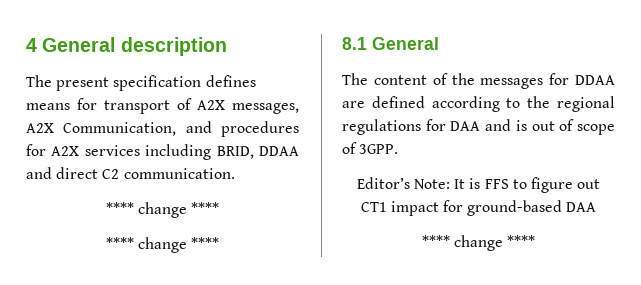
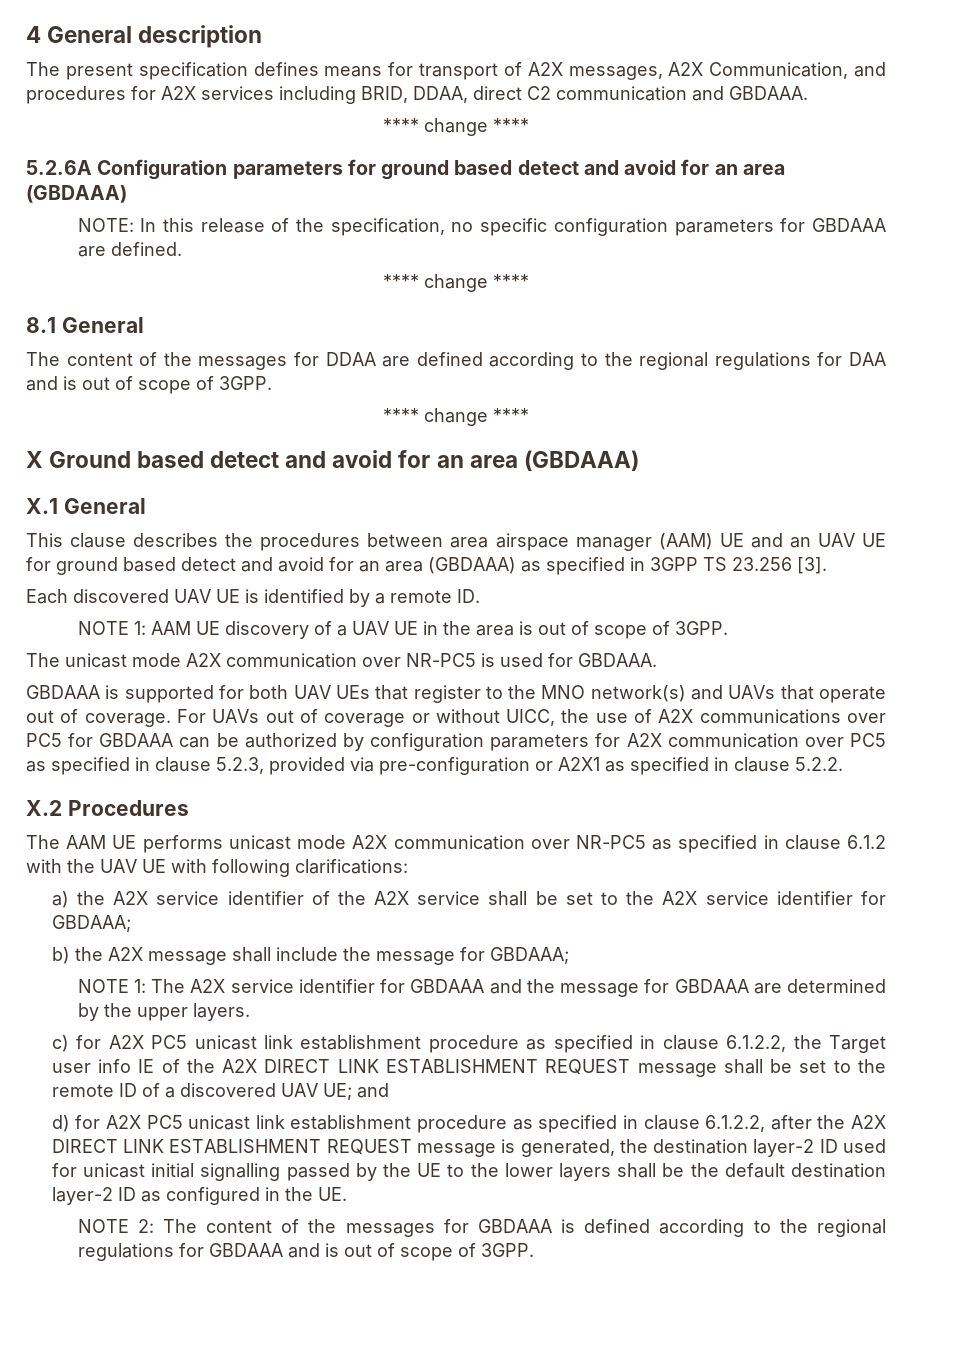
- The present specification defines means for transport of A2X messages, A2X Communication, and procedures for A2X services including BRID, DDAA and direct C2 communication.
+ The present specification defines means for transport of A2X messages, A2X Communication, and procedures for A2X services including BRID, DDAA, direct C2 communication and GBDAAA.
  **** change ****
+ 5.2.6A Configuration parameters for ground based detect and avoid for an area (GBDAAA)
+ NOTE: In this release of the specification, no specific configuration parameters for GBDAAA are defined.
  The content of the messages for DDAA are defined according to the regional regulations for DAA and is out of scope of 3GPP.
- Editor’s Note: It is FFS to figure out CT1 impact for ground-based DAA
  **** change ****
+ X Ground based detect and avoid for an area (GBDAAA)
+ X.1 General
+ This clause describes the procedures between area airspace manager (AAM) UE and an UAV UE for ground based detect and avoid for an area (GBDAAA) as specified in 3GPP TS 23.256 [3].
+ Each discovered UAV UE is identified by a remote ID.
+ NOTE 1: AAM UE discovery of a UAV UE in the area is out of scope of 3GPP.
+ The unicast mode A2X communication over NR-PC5 is used for GBDAAA.
+ GBDAAA is supported for both UAV UEs that register to the MNO network(s) and UAVs that operate out of coverage. For UAVs out of coverage or without UICC, the use of A2X communications over PC5 for GBDAAA can be authorized by configuration parameters for A2X communication over PC5 as specified in clause 5.2.3, provided via pre-configuration or A2X1 as specified in clause 5.2.2.
+ X.2 Procedures
+ The AAM UE performs unicast mode A2X communication over NR-PC5 as specified in clause 6.1.2 with the UAV UE with following clarifications:
+ a) the A2X service identifier of the A2X service shall be set to the A2X service identifier for GBDAAA;
+ b) the A2X message shall include the message for GBDAAA;
+ NOTE 1: The A2X service identifier for GBDAAA and the message for GBDAAA are determined by the upper layers.
+ c) for A2X PC5 unicast link establishment procedure as specified in clause 6.1.2.2, the Target user info IE of the A2X DIRECT LINK ESTABLISHMENT REQUEST message shall be set to the remote ID of a discovered UAV UE; and
+ d) for A2X PC5 unicast link establishment procedure as specified in clause 6.1.2.2, after the A2X DIRECT LINK ESTABLISHMENT REQUEST message is generated, the destination layer-2 ID used for unicast initial signalling passed by the UE to the lower layers shall be the default destination layer-2 ID as configured in the UE.
+ NOTE 2: The content of the messages for GBDAAA is defined according to the regional regulations for GBDAAA and is out of scope of 3GPP.

